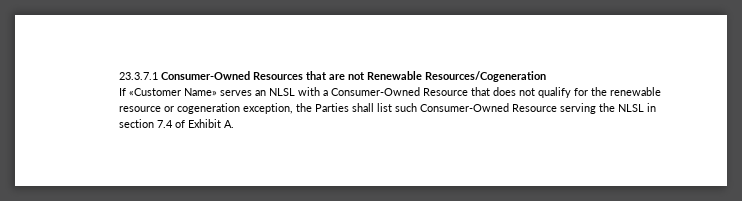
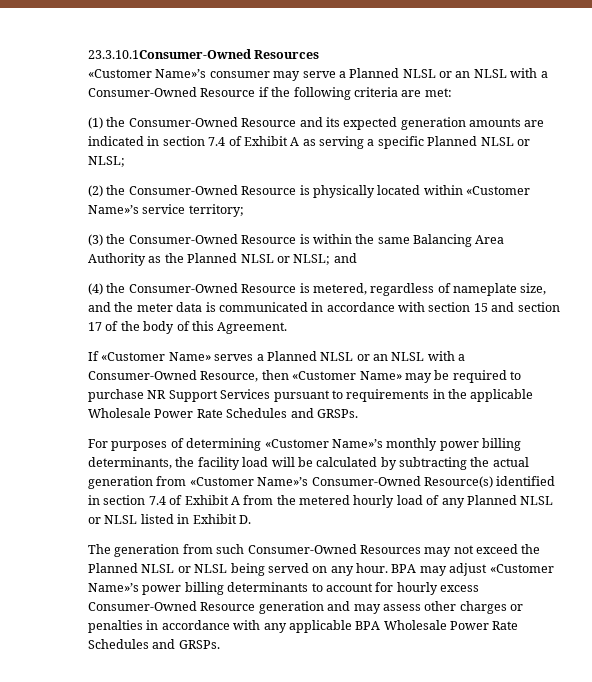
- 23.3.7.1 Consumer-Owned Resources that are not Renewable Resources/Cogeneration
- If «Customer Name» serves an NLSL with a Consumer-Owned Resource that does not qualify for the renewable resource or cogeneration exception, the Parties shall list such Consumer-Owned Resource serving the NLSL in section 7.4 of Exhibit A.
+ 23.3.10.1Consumer-Owned Resources
+ «Customer Name»’s consumer may serve a Planned NLSL or an NLSL with a Consumer-Owned Resource if the following criteria are met:
+ (1) the Consumer-Owned Resource and its expected generation amounts are indicated in section 7.4 of Exhibit A as serving a specific Planned NLSL or NLSL;
+ (2) the Consumer-Owned Resource is physically located within «Customer Name»’s service territory;
+ (3) the Consumer-Owned Resource is within the same Balancing Area Authority as the Planned NLSL or NLSL; and
+ (4) the Consumer-Owned Resource is metered, regardless of nameplate size, and the meter data is communicated in accordance with section 15 and section 17 of the body of this Agreement.
+ If «Customer Name» serves a Planned NLSL or an NLSL with a Consumer-Owned Resource, then «Customer Name» may be required to purchase NR Support Services pursuant to requirements in the applicable Wholesale Power Rate Schedules and GRSPs.
+ For purposes of determining «Customer Name»’s monthly power billing determinants, the facility load will be calculated by subtracting the actual generation from «Customer Name»’s Consumer-Owned Resource(s) identified in section 7.4 of Exhibit A from the metered hourly load of any Planned NLSL or NLSL listed in Exhibit D.
+ The generation from such Consumer-Owned Resources may not exceed the Planned NLSL or NLSL being served on any hour. BPA may adjust «Customer Name»’s power billing determinants to account for hourly excess Consumer-Owned Resource generation and may assess other charges or penalties in accordance with any applicable BPA Wholesale Power Rate Schedules and GRSPs.

